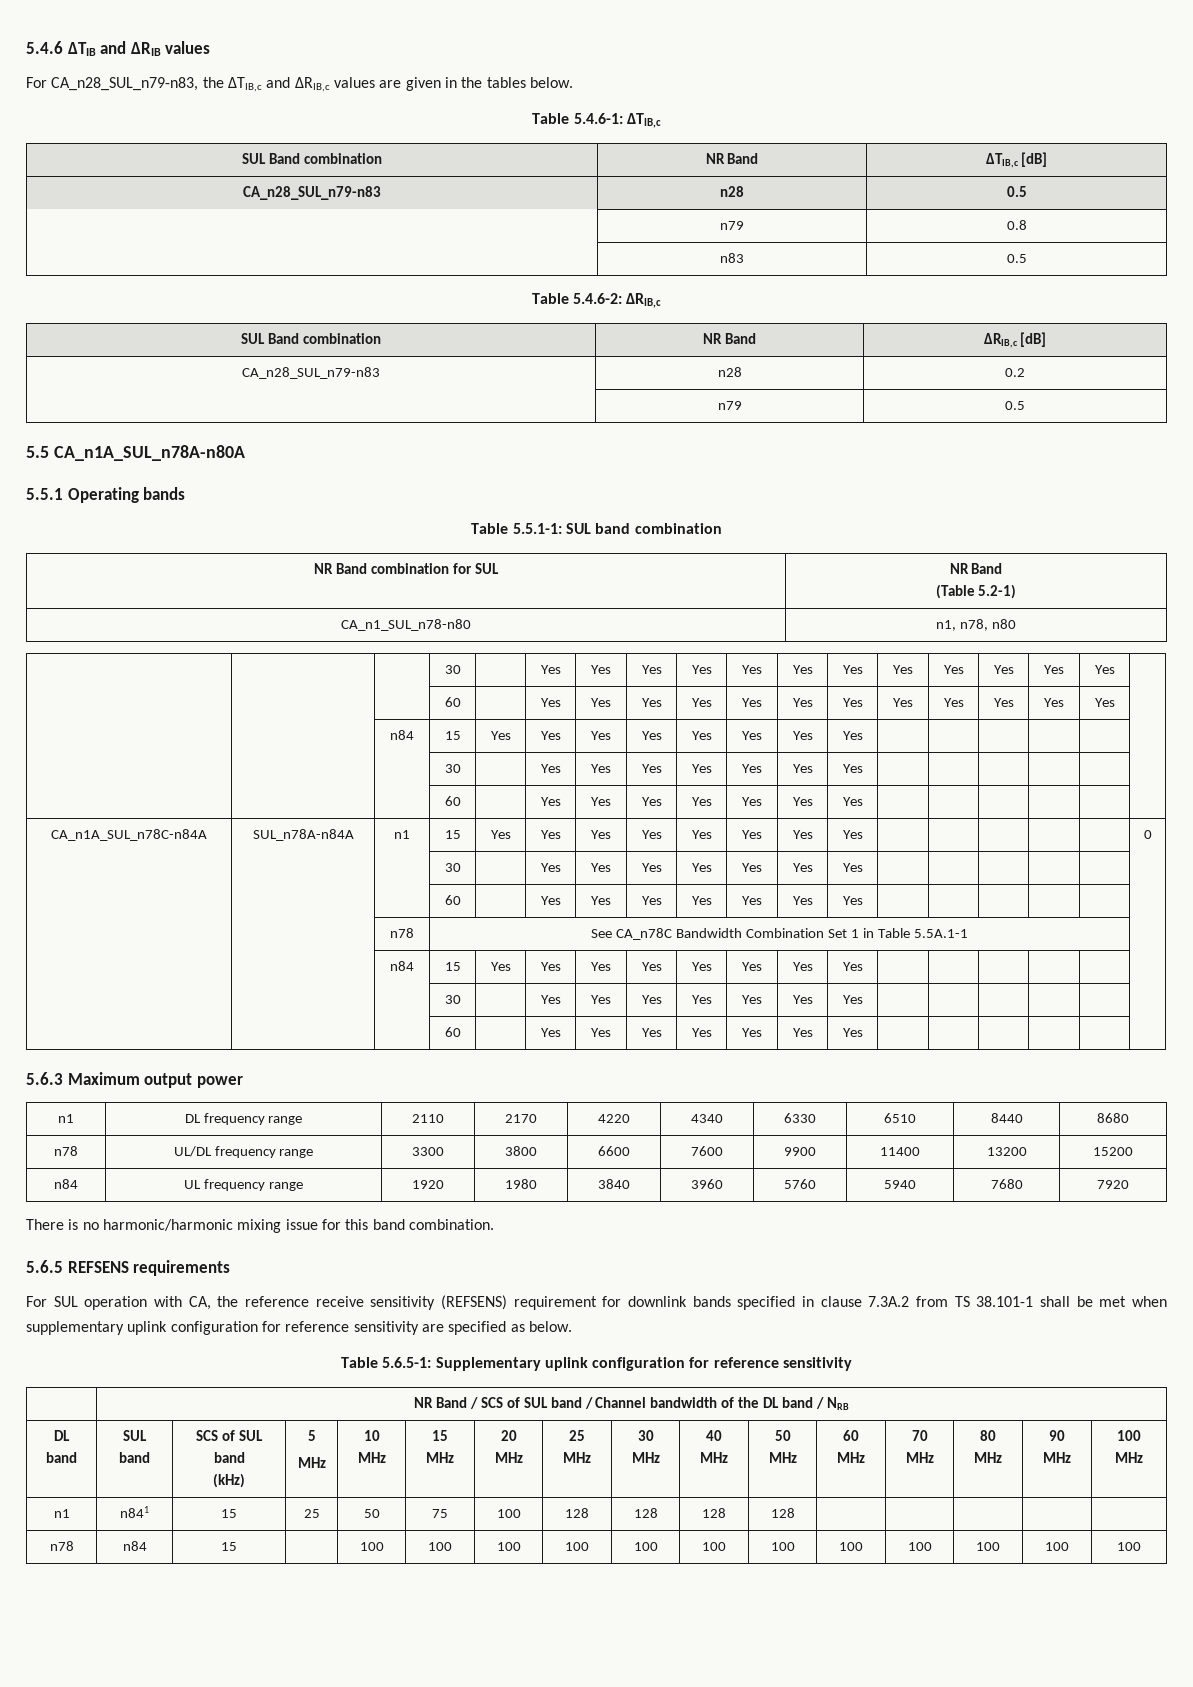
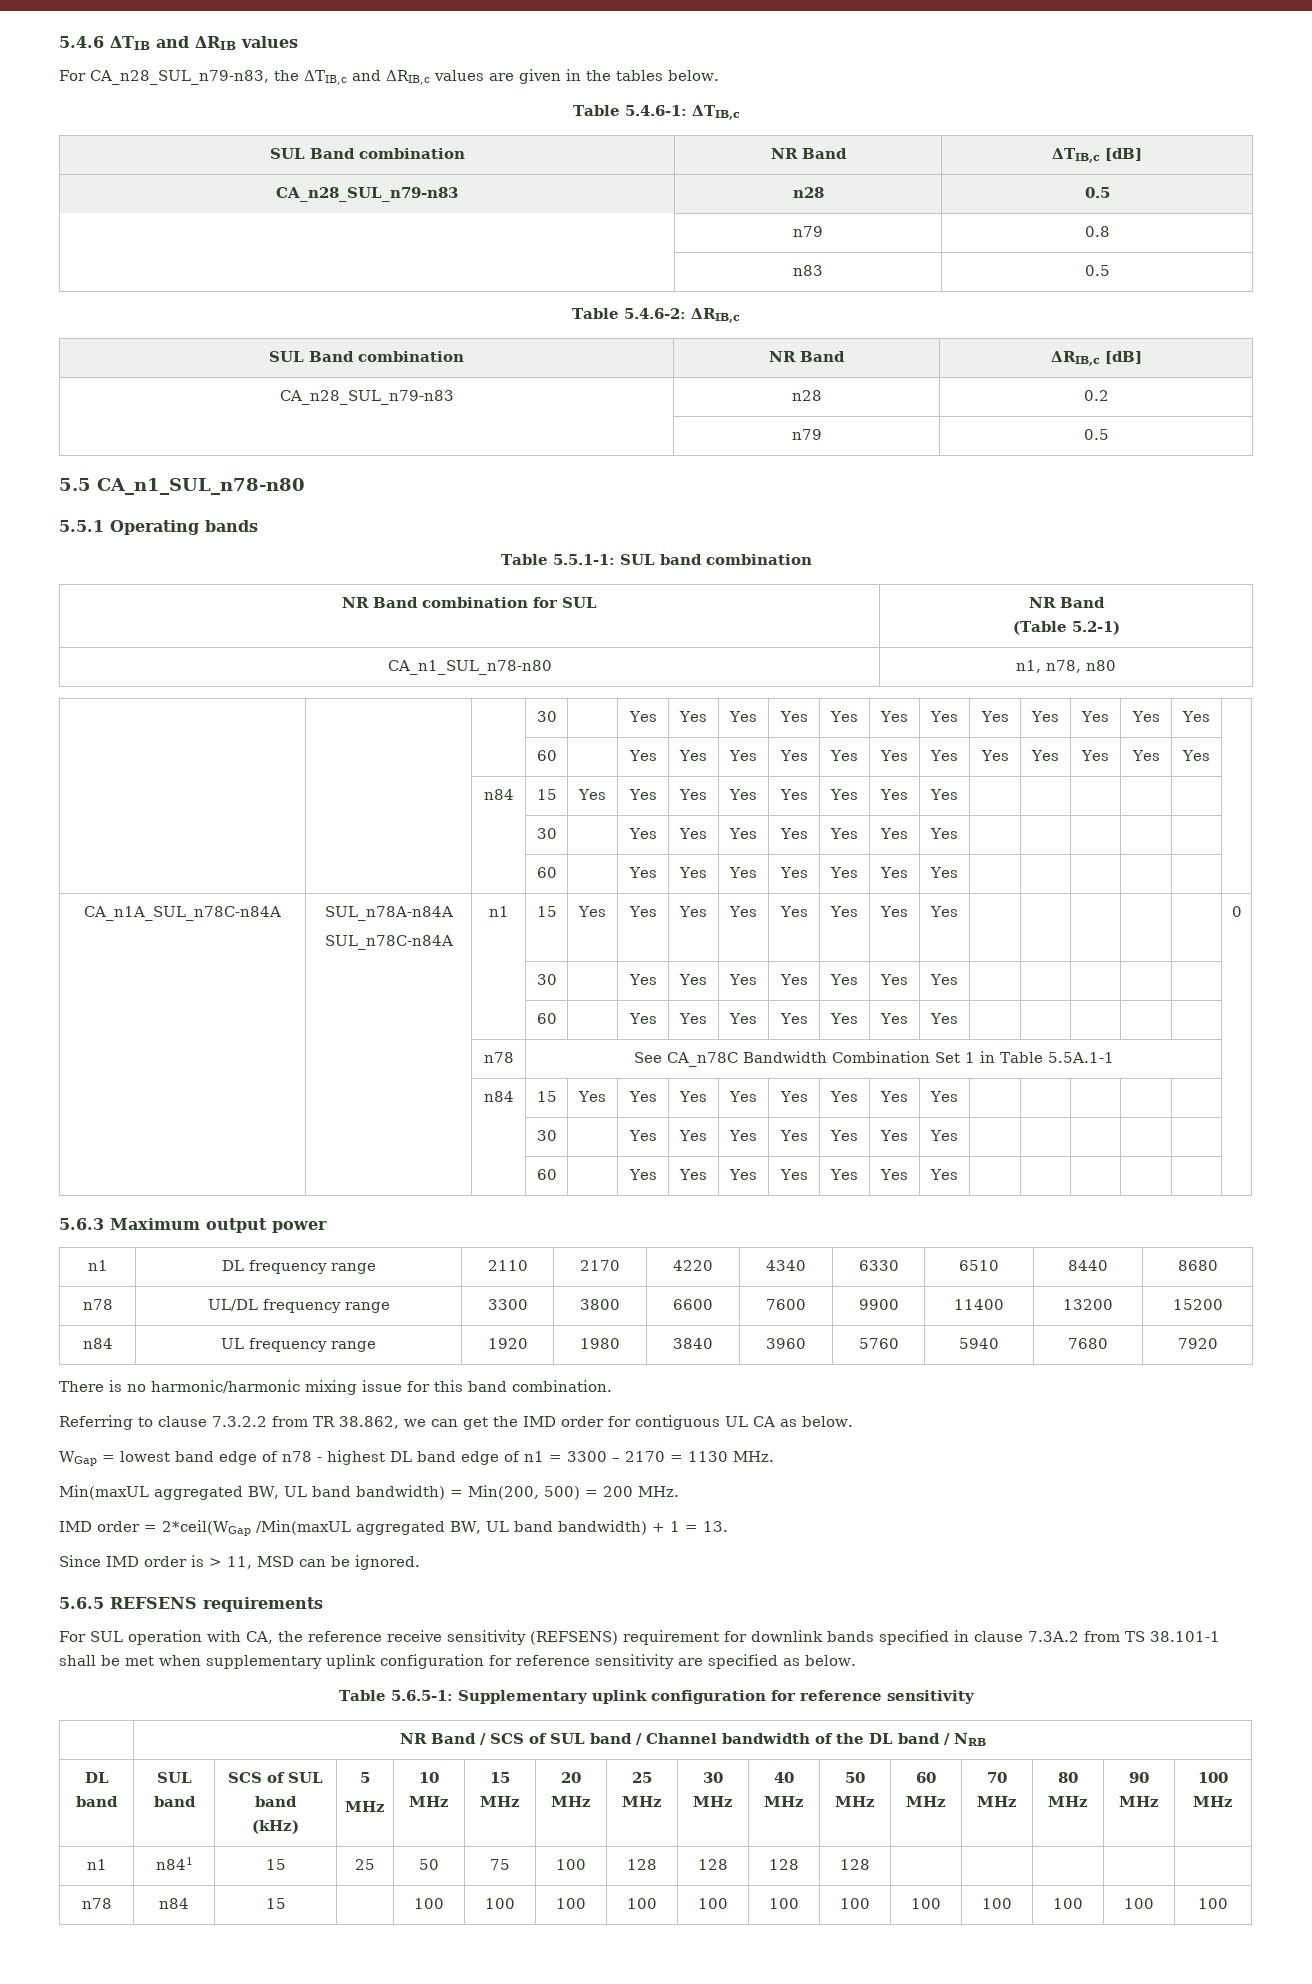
- 5.5 CA_n1A_SUL_n78A-n80A
+ 5.5 CA_n1_SUL_n78-n80
- CA_n1A_SUL_n78C-n84A | SUL_n78A-n84A | n1 | 15 | Yes | Yes | Yes | Yes | Yes | Yes | Yes | Yes | | | | | | 0
+ CA_n1A_SUL_n78C-n84A | SUL_n78A-n84A
+ SUL_n78C-n84A | n1 | 15 | Yes | Yes | Yes | Yes | Yes | Yes | Yes | Yes | | | | | | 0
+ Referring to clause 7.3.2.2 from TR 38.862, we can get the IMD order for contiguous UL CA as below.
+ WGap = lowest band edge of n78 - highest DL band edge of n1 = 3300 – 2170 = 1130 MHz.
+ Min(maxUL aggregated BW, UL band bandwidth) = Min(200, 500) = 200 MHz.
+ IMD order = 2*ceil(WGap /Min(maxUL aggregated BW, UL band bandwidth) + 1 = 13.
+ Since IMD order is > 11, MSD can be ignored.

